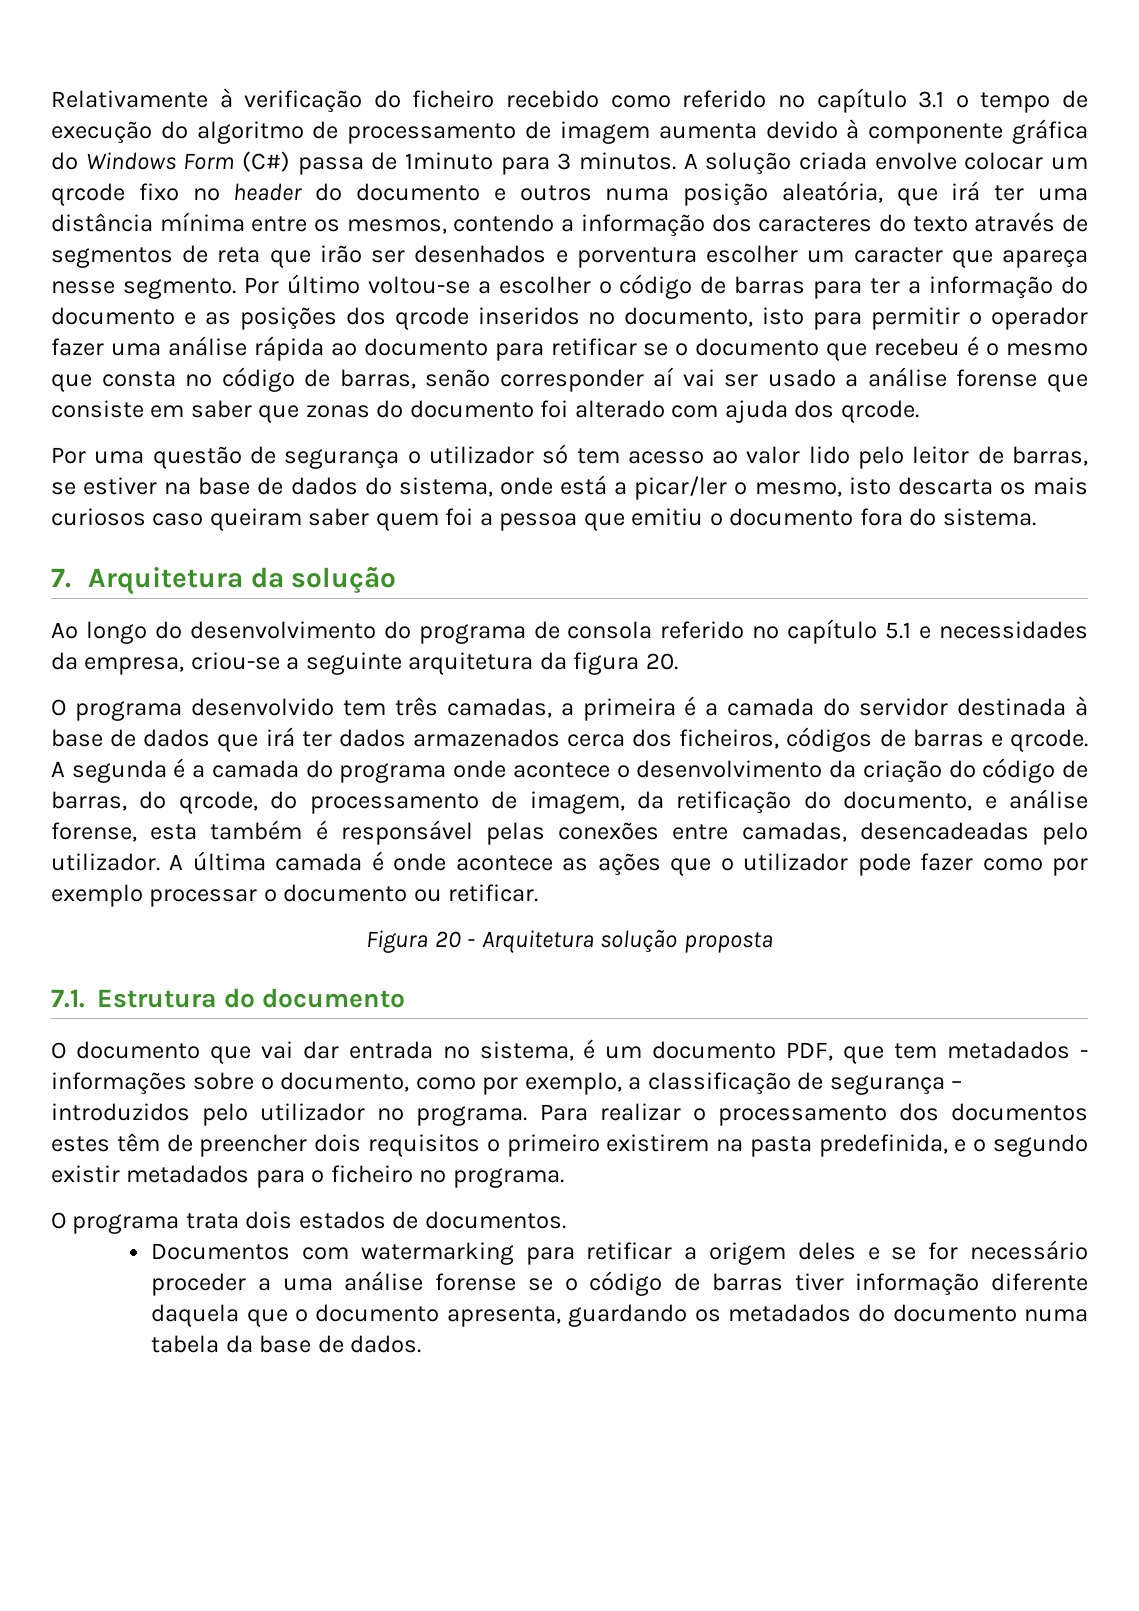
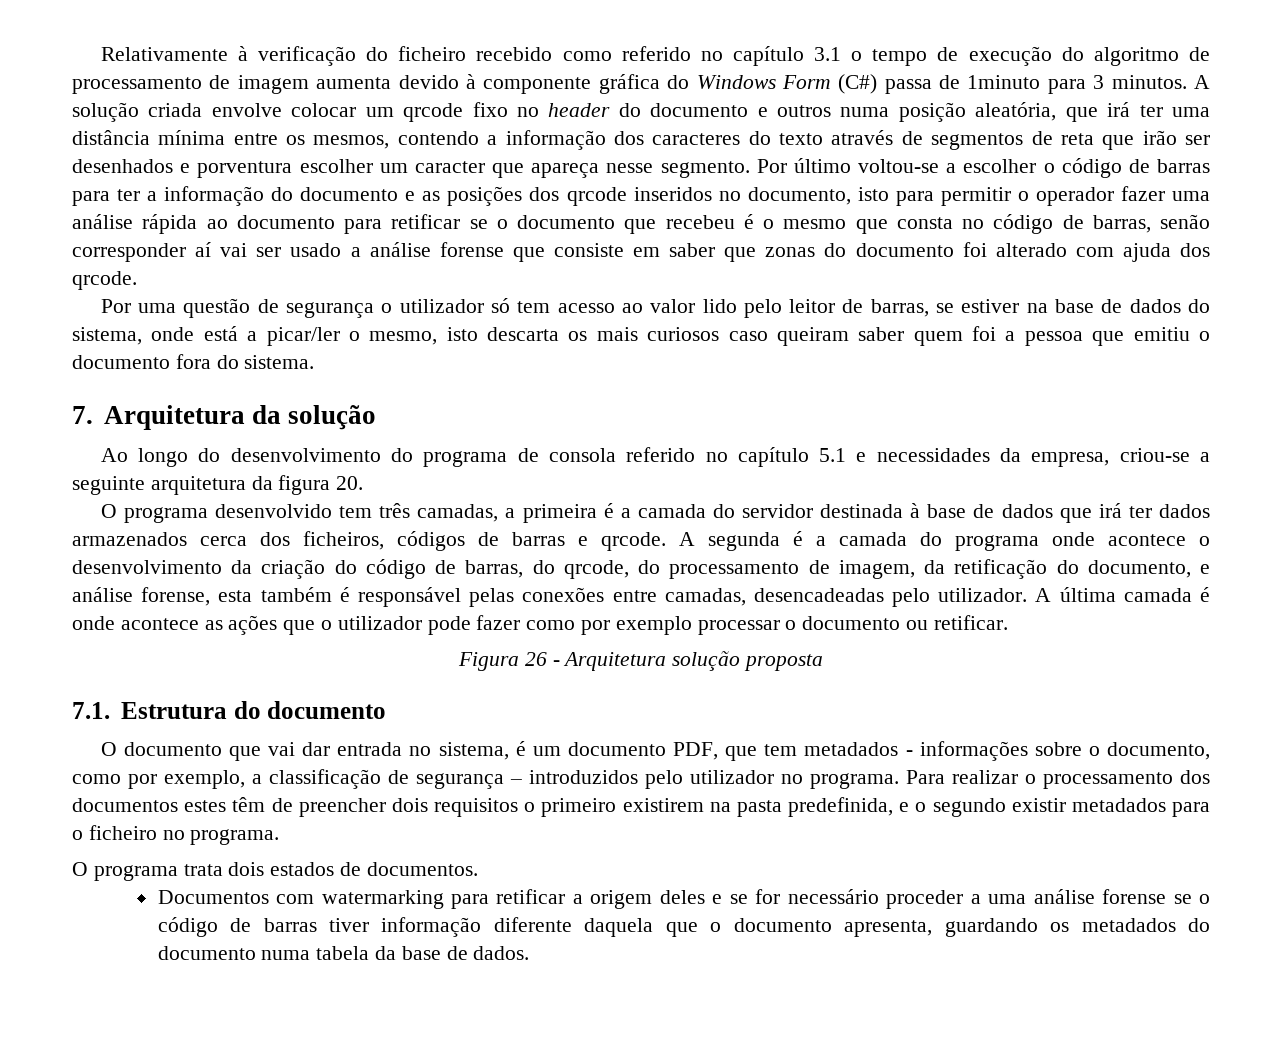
- Figura 20 - Arquitetura solução proposta
+ Figura 26 - Arquitetura solução proposta

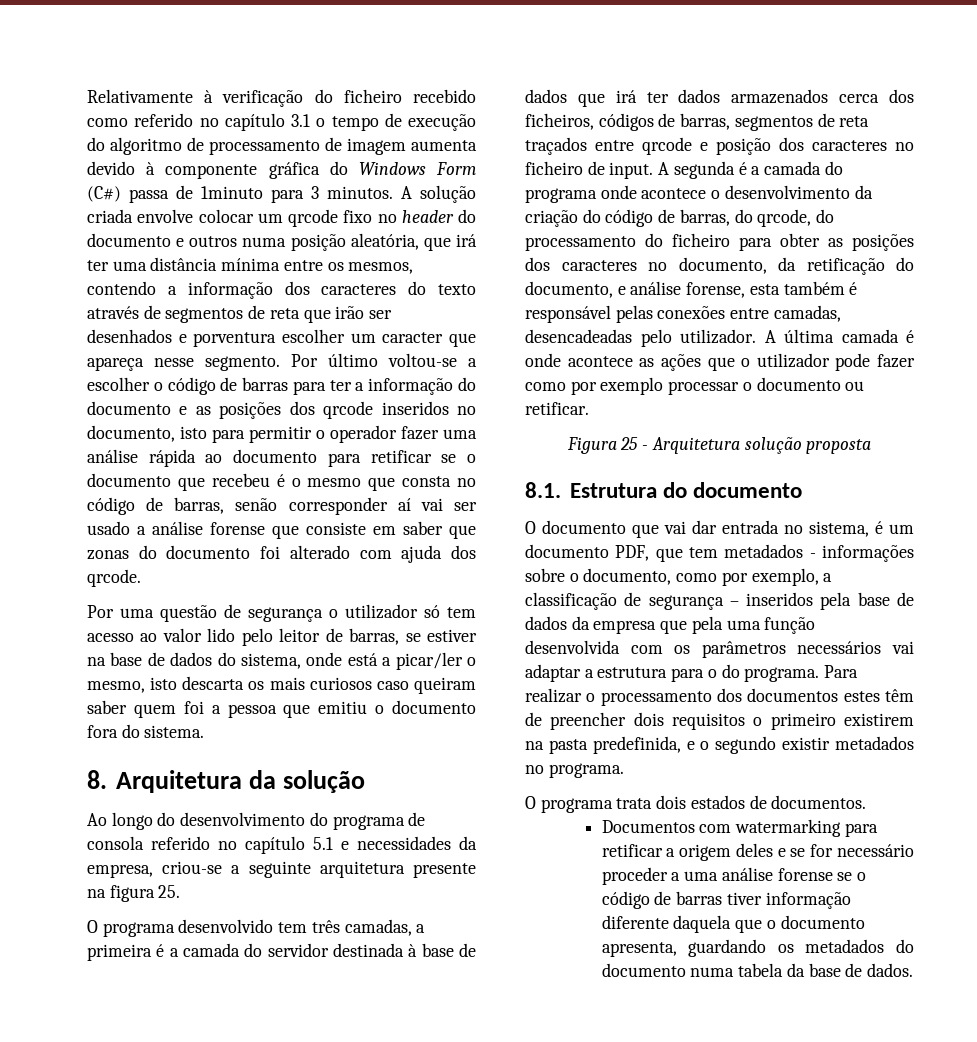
- 7. Arquitetura da solução
+ 8. Arquitetura da solução
- Ao longo do desenvolvimento do programa de consola referido no capítulo 5.1 e necessidades da empresa, criou-se a seguinte arquitetura da figura 20.
+ Ao longo do desenvolvimento do programa de consola referido no capítulo 5.1 e necessidades da empresa, criou-se a seguinte arquitetura presente na figura 25.
- O programa desenvolvido tem três camadas, a primeira é a camada do servidor destinada à base de dados que irá ter dados armazenados cerca dos ficheiros, códigos de barras e qrcode.
+ O programa desenvolvido tem três camadas, a primeira é a camada do servidor destinada à base de dados que irá ter dados armazenados cerca dos ficheiros, códigos de barras, segmentos de reta traçados entre qrcode e posição dos caracteres no ficheiro de input.
- A segunda é a camada do programa onde acontece o desenvolvimento da criação do código de barras, do qrcode, do processamento de imagem, da retificação do documento, e análise forense, esta também é responsável pelas conexões entre camadas, desencadeadas pelo utilizador.
+ A segunda é a camada do programa onde acontece o desenvolvimento da criação do código de barras, do qrcode, do processamento do ficheiro para obter as posições dos caracteres no documento, da retificação do documento, e análise forense, esta também é responsável pelas conexões entre camadas, desencadeadas pelo utilizador.
- Figura 26 - Arquitetura solução proposta
+ Figura 25 - Arquitetura solução proposta
- 7.1. Estrutura do documento
+ 8.1. Estrutura do documento
- O documento que vai dar entrada no sistema, é um documento PDF, que tem metadados - informações sobre o documento, como por exemplo, a classificação de segurança – introduzidos pelo utilizador no programa.
+ O documento que vai dar entrada no sistema, é um documento PDF, que tem metadados - informações sobre o documento, como por exemplo, a classificação de segurança – inseridos pela base de dados da empresa que pela uma função desenvolvida com os parâmetros necessários vai adaptar a estrutura para o do programa.
- Para realizar o processamento dos documentos estes têm de preencher dois requisitos o primeiro existirem na pasta predefinida, e o segundo existir metadados para o ficheiro no programa.
+ Para realizar o processamento dos documentos estes têm de preencher dois requisitos o primeiro existirem na pasta predefinida, e o segundo existir metadados no programa.

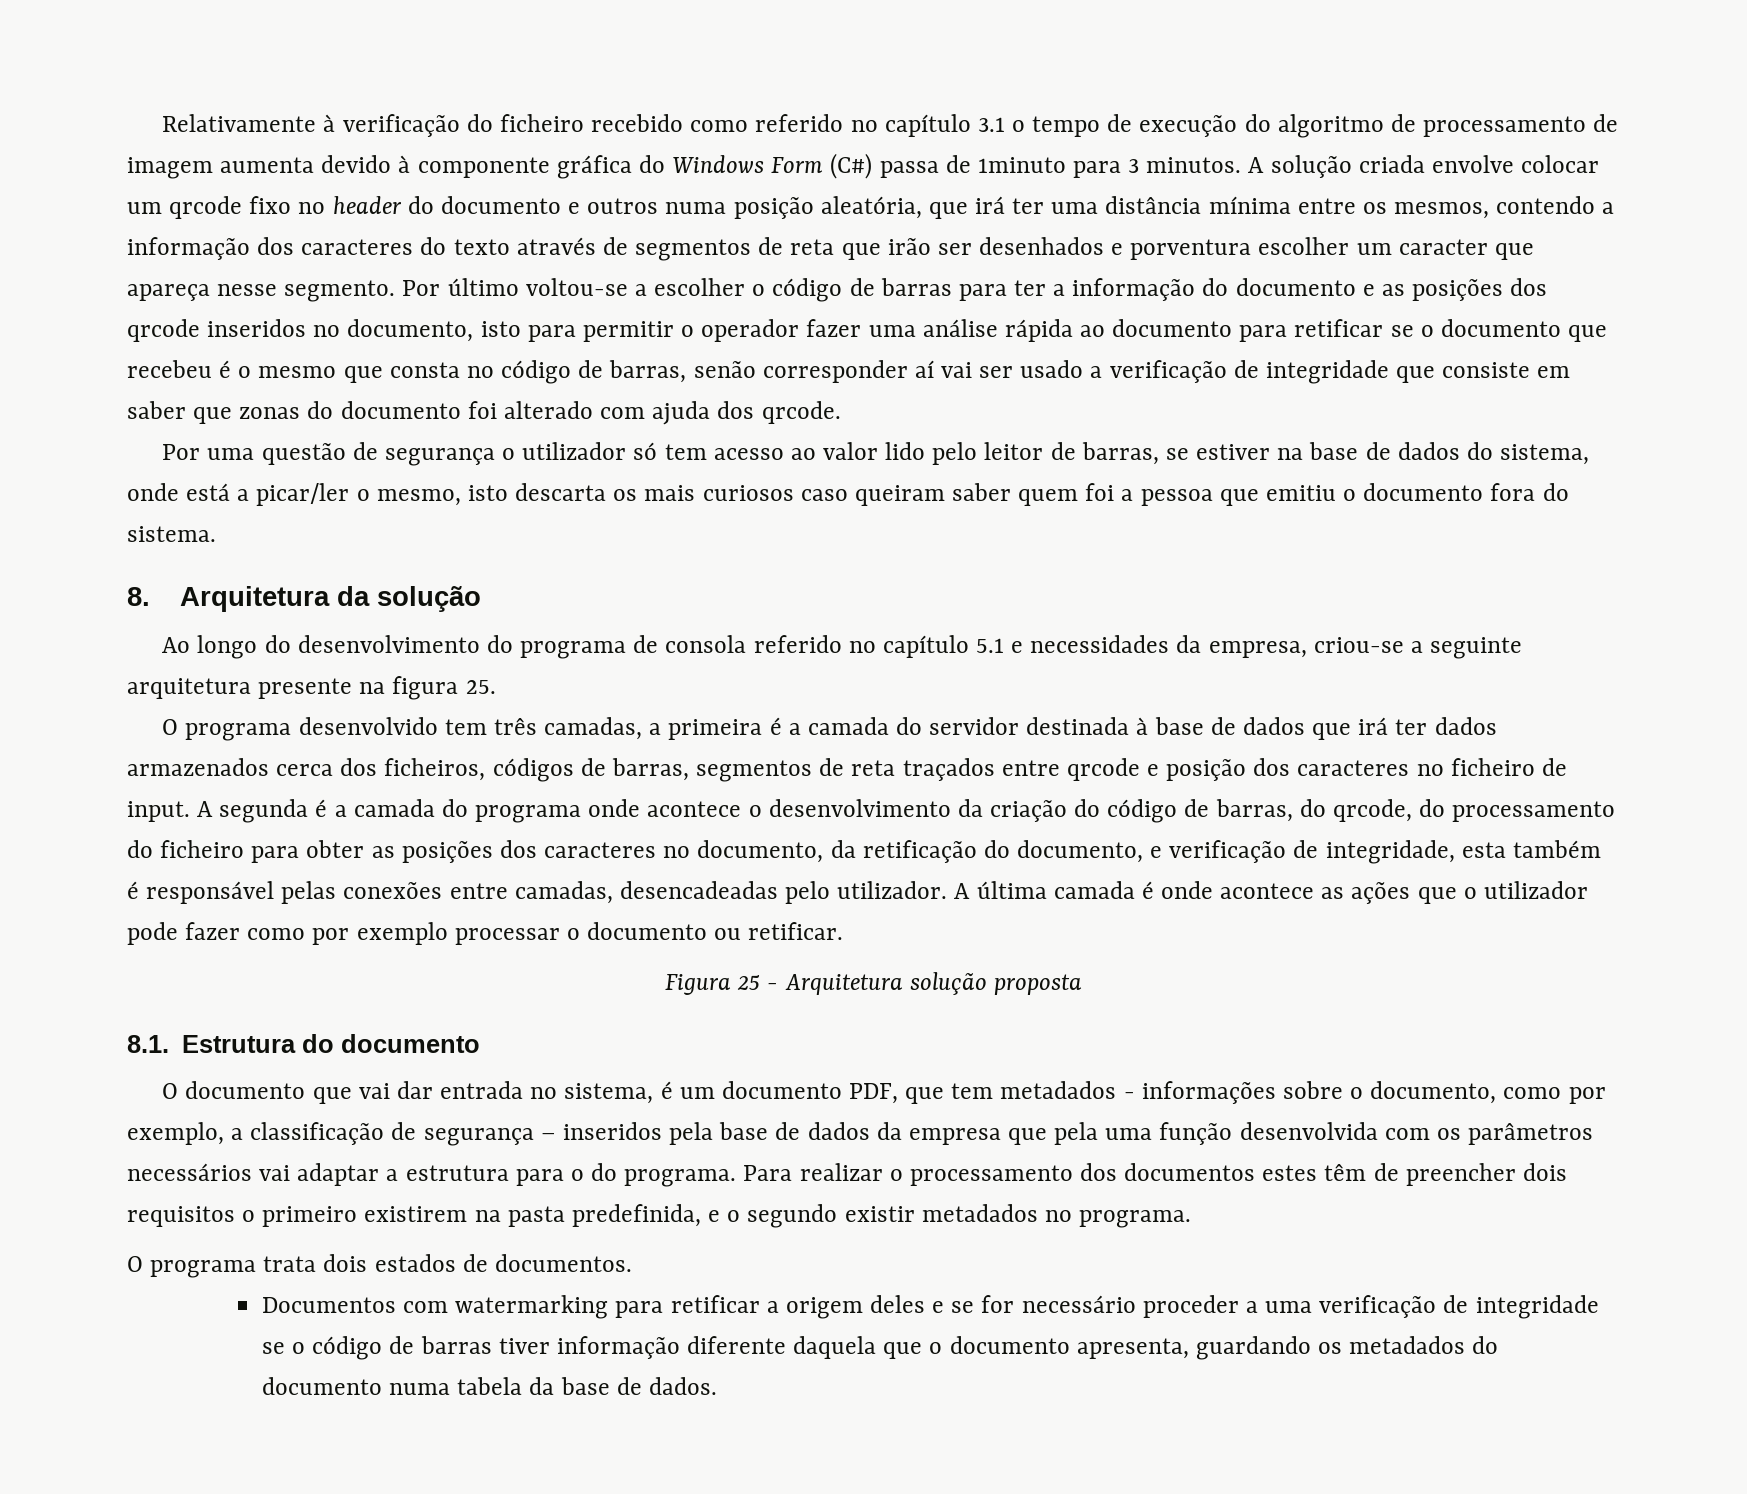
- Por último voltou-se a escolher o código de barras para ter a informação do documento e as posições dos qrcode inseridos no documento, isto para permitir o operador fazer uma análise rápida ao documento para retificar se o documento que recebeu é o mesmo que consta no código de barras, senão corresponder aí vai ser usado a análise forense que consiste em saber que zonas do documento foi alterado com ajuda dos qrcode.
+ Por último voltou-se a escolher o código de barras para ter a informação do documento e as posições dos qrcode inseridos no documento, isto para permitir o operador fazer uma análise rápida ao documento para retificar se o documento que recebeu é o mesmo que consta no código de barras, senão corresponder aí vai ser usado a verificação de integridade que consiste em saber que zonas do documento foi alterado com ajuda dos qrcode.
- A segunda é a camada do programa onde acontece o desenvolvimento da criação do código de barras, do qrcode, do processamento do ficheiro para obter as posições dos caracteres no documento, da retificação do documento, e análise forense, esta também é responsável pelas conexões entre camadas, desencadeadas pelo utilizador.
+ A segunda é a camada do programa onde acontece o desenvolvimento da criação do código de barras, do qrcode, do processamento do ficheiro para obter as posições dos caracteres no documento, da retificação do documento, e verificação de integridade, esta também é responsável pelas conexões entre camadas, desencadeadas pelo utilizador.
- Documentos com watermarking para retificar a origem deles e se for necessário proceder a uma análise forense se o código de barras tiver informação diferente daquela que o documento apresenta, guardando os metadados do documento numa tabela da base de dados.
+ Documentos com watermarking para retificar a origem deles e se for necessário proceder a uma verificação de integridade se o código de barras tiver informação diferente daquela que o documento apresenta, guardando os metadados do documento numa tabela da base de dados.

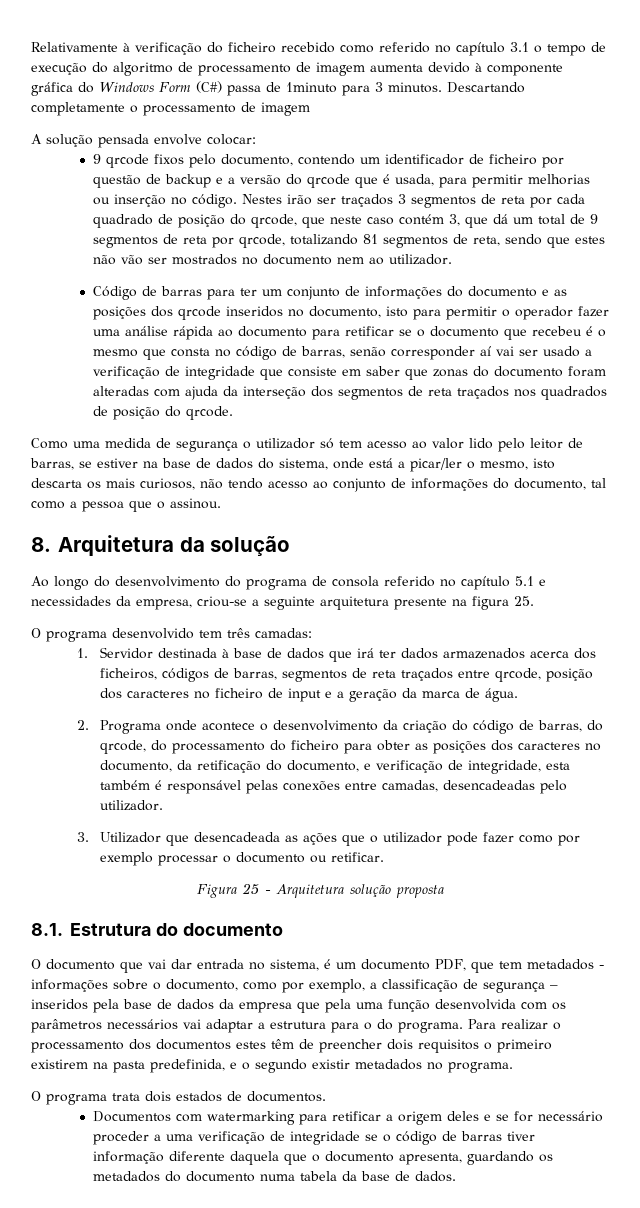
- A solução criada envolve colocar um qrcode fixo no header do documento e outros numa posição aleatória, que irá ter uma distância mínima entre os mesmos, contendo a informação dos caracteres do texto através de segmentos de reta que irão ser desenhados e porventura escolher um caracter que apareça nesse segmento. Por último voltou-se a escolher o código de barras para ter a informação do documento e as posições dos qrcode inseridos no documento, isto para permitir o operador fazer uma análise rápida ao documento para retificar se o documento que recebeu é o mesmo que consta no código de barras, senão corresponder aí vai ser usado a verificação de integridade que consiste em saber que zonas do documento foi alterado com ajuda dos qrcode.
- Por uma questão de segurança o utilizador só tem acesso ao valor lido pelo leitor de barras, se estiver na base de dados do sistema, onde está a picar/ler o mesmo, isto descarta os mais curiosos caso queiram saber quem foi a pessoa que emitiu o documento fora do sistema.
+ Descartando completamente o processamento de imagem
+ A solução pensada envolve colocar:
+ 9 qrcode fixos pelo documento, contendo um identificador de ficheiro por questão de backup e a versão do qrcode que é usada, para permitir melhorias ou inserção no código. Nestes irão ser traçados 3 segmentos de reta por cada quadrado de posição do qrcode, que neste caso contém 3, que dá um total de 9 segmentos de reta por qrcode, totalizando 81 segmentos de reta, sendo que estes não vão ser mostrados no documento nem ao utilizador.
+ Código de barras para ter um conjunto de informações do documento e as posições dos qrcode inseridos no documento, isto para permitir o operador fazer uma análise rápida ao documento para retificar se o documento que recebeu é o mesmo que consta no código de barras, senão corresponder aí vai ser usado a verificação de integridade que consiste em saber que zonas do documento foram alteradas com ajuda da interseção dos segmentos de reta traçados nos quadrados de posição do qrcode.
+ Como uma medida de segurança o utilizador só tem acesso ao valor lido pelo leitor de barras, se estiver na base de dados do sistema, onde está a picar/ler o mesmo, isto descarta os mais curiosos, não tendo acesso ao conjunto de informações do documento, tal como a pessoa que o assinou.
- O programa desenvolvido tem três camadas, a primeira é a camada do servidor destinada à base de dados que irá ter dados armazenados cerca dos ficheiros, códigos de barras, segmentos de reta traçados entre qrcode e posição dos caracteres no ficheiro de input. A segunda é a camada do programa onde acontece o desenvolvimento da criação do código de barras, do qrcode, do processamento do ficheiro para obter as posições dos caracteres no documento, da retificação do documento, e verificação de integridade, esta também é responsável pelas conexões entre camadas, desencadeadas pelo utilizador. A última camada é onde acontece as ações que o utilizador pode fazer como por exemplo processar o documento ou retificar.
+ O programa desenvolvido tem três camadas:
+ 1. Servidor destinada à base de dados que irá ter dados armazenados acerca dos ficheiros, códigos de barras, segmentos de reta traçados entre qrcode, posição dos caracteres no ficheiro de input e a geração da marca de água.
+ 2. Programa onde acontece o desenvolvimento da criação do código de barras, do qrcode, do processamento do ficheiro para obter as posições dos caracteres no documento, da retificação do documento, e verificação de integridade, esta também é responsável pelas conexões entre camadas, desencadeadas pelo utilizador.
+ 3. Utilizador que desencadeada as ações que o utilizador pode fazer como por exemplo processar o documento ou retificar.

